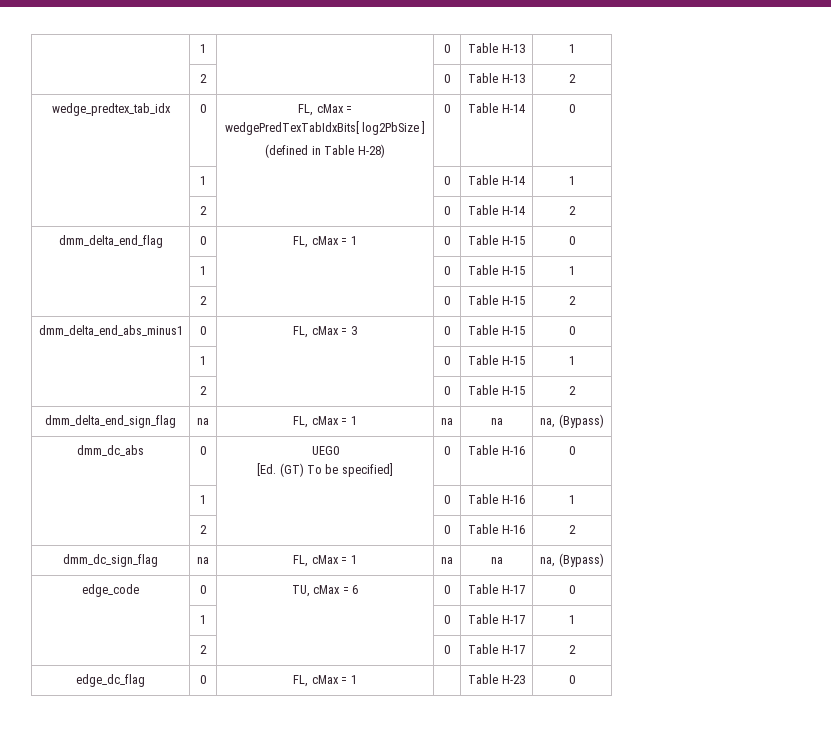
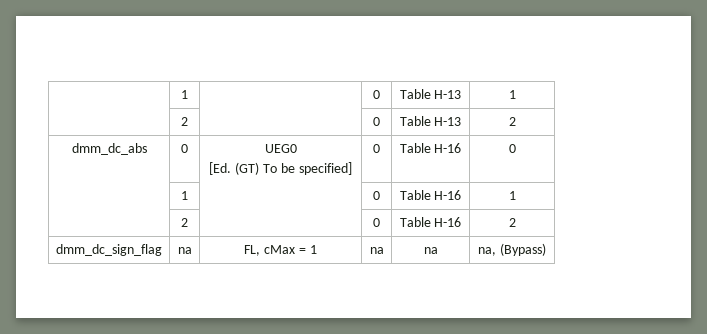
- wedge_predtex_tab_idx | 0 | FL, cMax =
- wedgePredTexTabIdxBits[ log2PbSize ]
- (defined in Table H-28) | 0 | Table H-14 | 0
- | 1 | | 0 | Table H-14 | 1
- | 2 | | 0 | Table H-14 | 2
- dmm_delta_end_flag | 0 | FL, cMax = 1 | 0 | Table H-15 | 0
- | 1 | | 0 | Table H-15 | 1
- | 2 | | 0 | Table H-15 | 2
- dmm_delta_end_abs_minus1 | 0 | FL, cMax = 3 | 0 | Table H-15 | 0
- | 1 | | 0 | Table H-15 | 1
- | 2 | | 0 | Table H-15 | 2
- dmm_delta_end_sign_flag | na | FL, cMax = 1 | na | na | na, (Bypass)
- edge_code | 0 | TU, cMax = 6 | 0 | Table H-17 | 0
- | 1 | | 0 | Table H-17 | 1
- | 2 | | 0 | Table H-17 | 2
- edge_dc_flag | 0 | FL, cMax = 1 | | Table H-23 | 0

